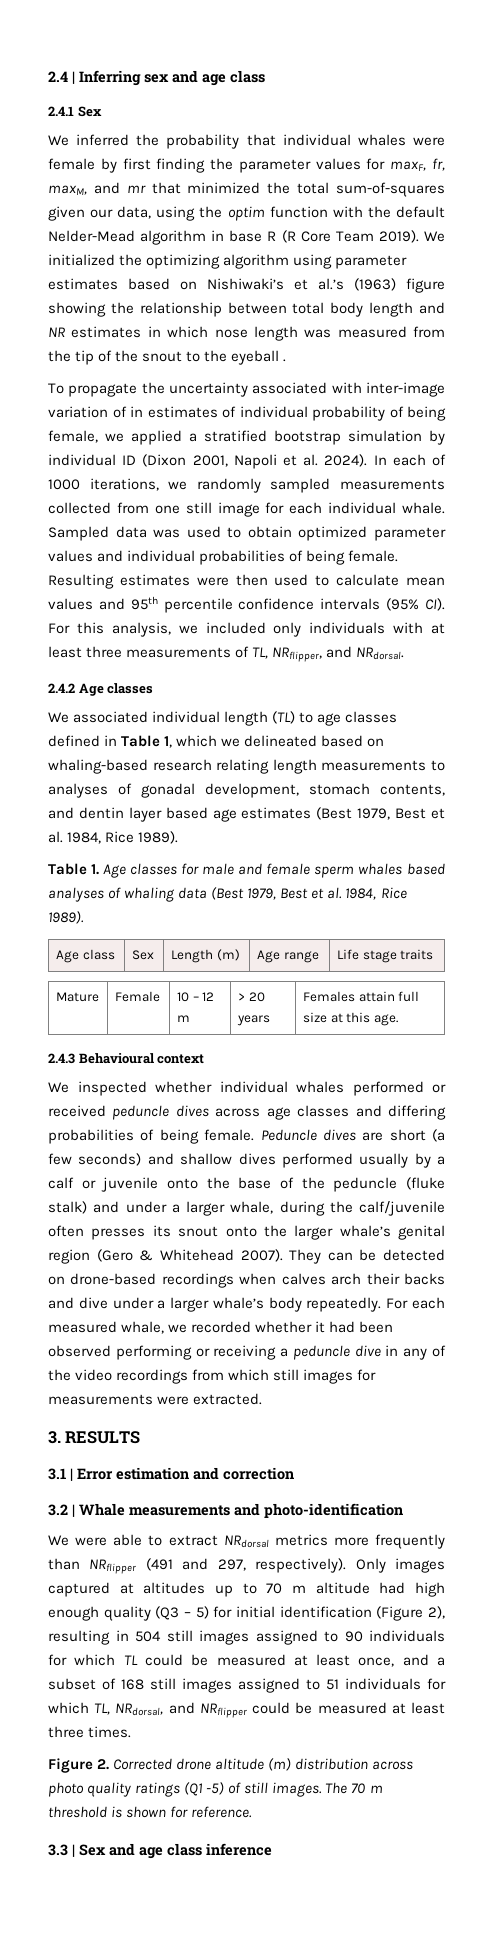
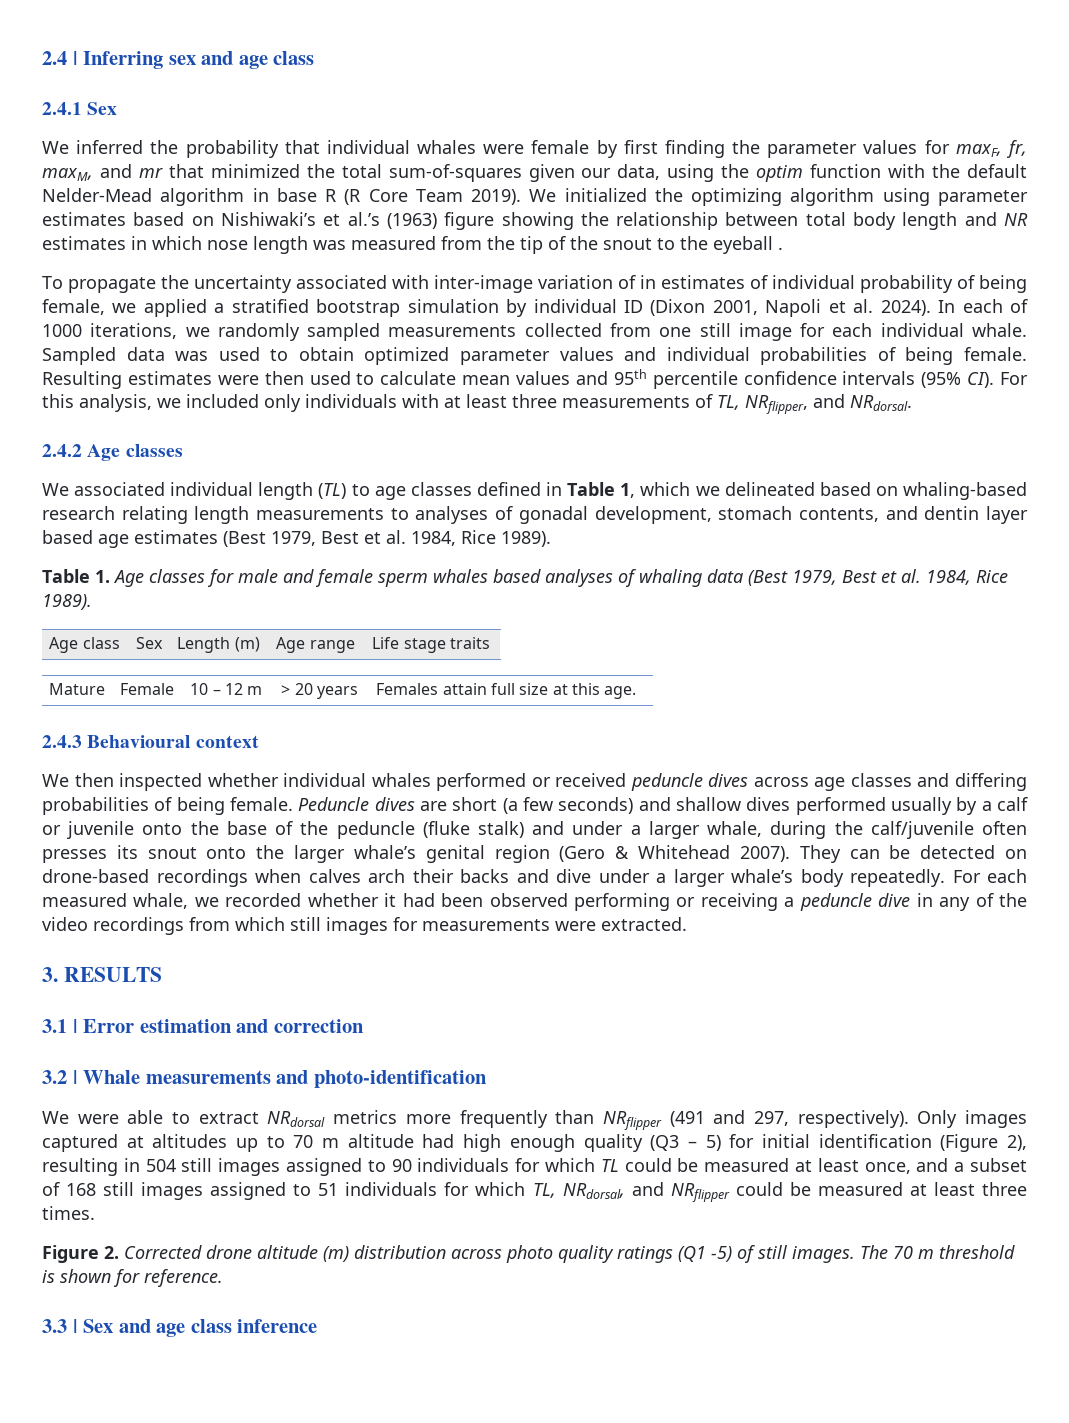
- We inspected whether individual whales performed or received peduncle dives across age classes and differing probabilities of being female.
+ We then inspected whether individual whales performed or received peduncle dives across age classes and differing probabilities of being female.

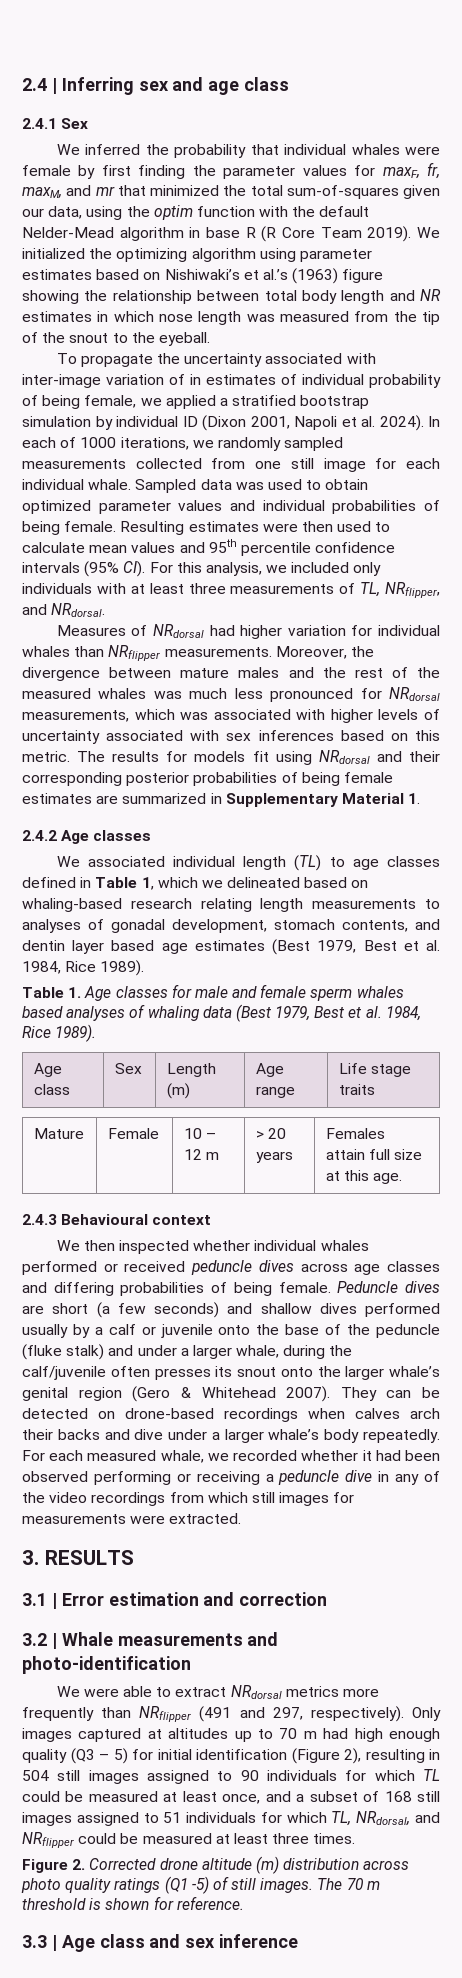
- We initialized the optimizing algorithm using parameter estimates based on Nishiwaki’s et al.’s (1963) figure showing the relationship between total body length and NR estimates in which nose length was measured from the tip of the snout to the eyeball .
+ We initialized the optimizing algorithm using parameter estimates based on Nishiwaki’s et al.’s (1963) figure showing the relationship between total body length and NR estimates in which nose length was measured from the tip of the snout to the eyeball.
+ Measures of NRdorsal had higher variation for individual whales than NRflipper measurements. Moreover, the divergence between mature males and the rest of the measured whales was much less pronounced for NRdorsal measurements, which was associated with higher levels of uncertainty associated with sex inferences based on this metric. The results for models fit using NRdorsal and their corresponding posterior probabilities of being female estimates are summarized in Supplementary Material 1.
- Only images captured at altitudes up to 70 m altitude had high enough quality (Q3 – 5) for initial identification (Figure 2), resulting in 504 still images assigned to 90 individuals for which TL could be measured at least once, and a subset of 168 still images assigned to 51 individuals for which TL, NRdorsal, and NRflipper could be measured at least three times.
+ Only images captured at altitudes up to 70 m had high enough quality (Q3 – 5) for initial identification (Figure 2), resulting in 504 still images assigned to 90 individuals for which TL could be measured at least once, and a subset of 168 still images assigned to 51 individuals for which TL, NRdorsal, and NRflipper could be measured at least three times.
- 3.3 | Sex and age class inference
+ 3.3 | Age class and sex inference

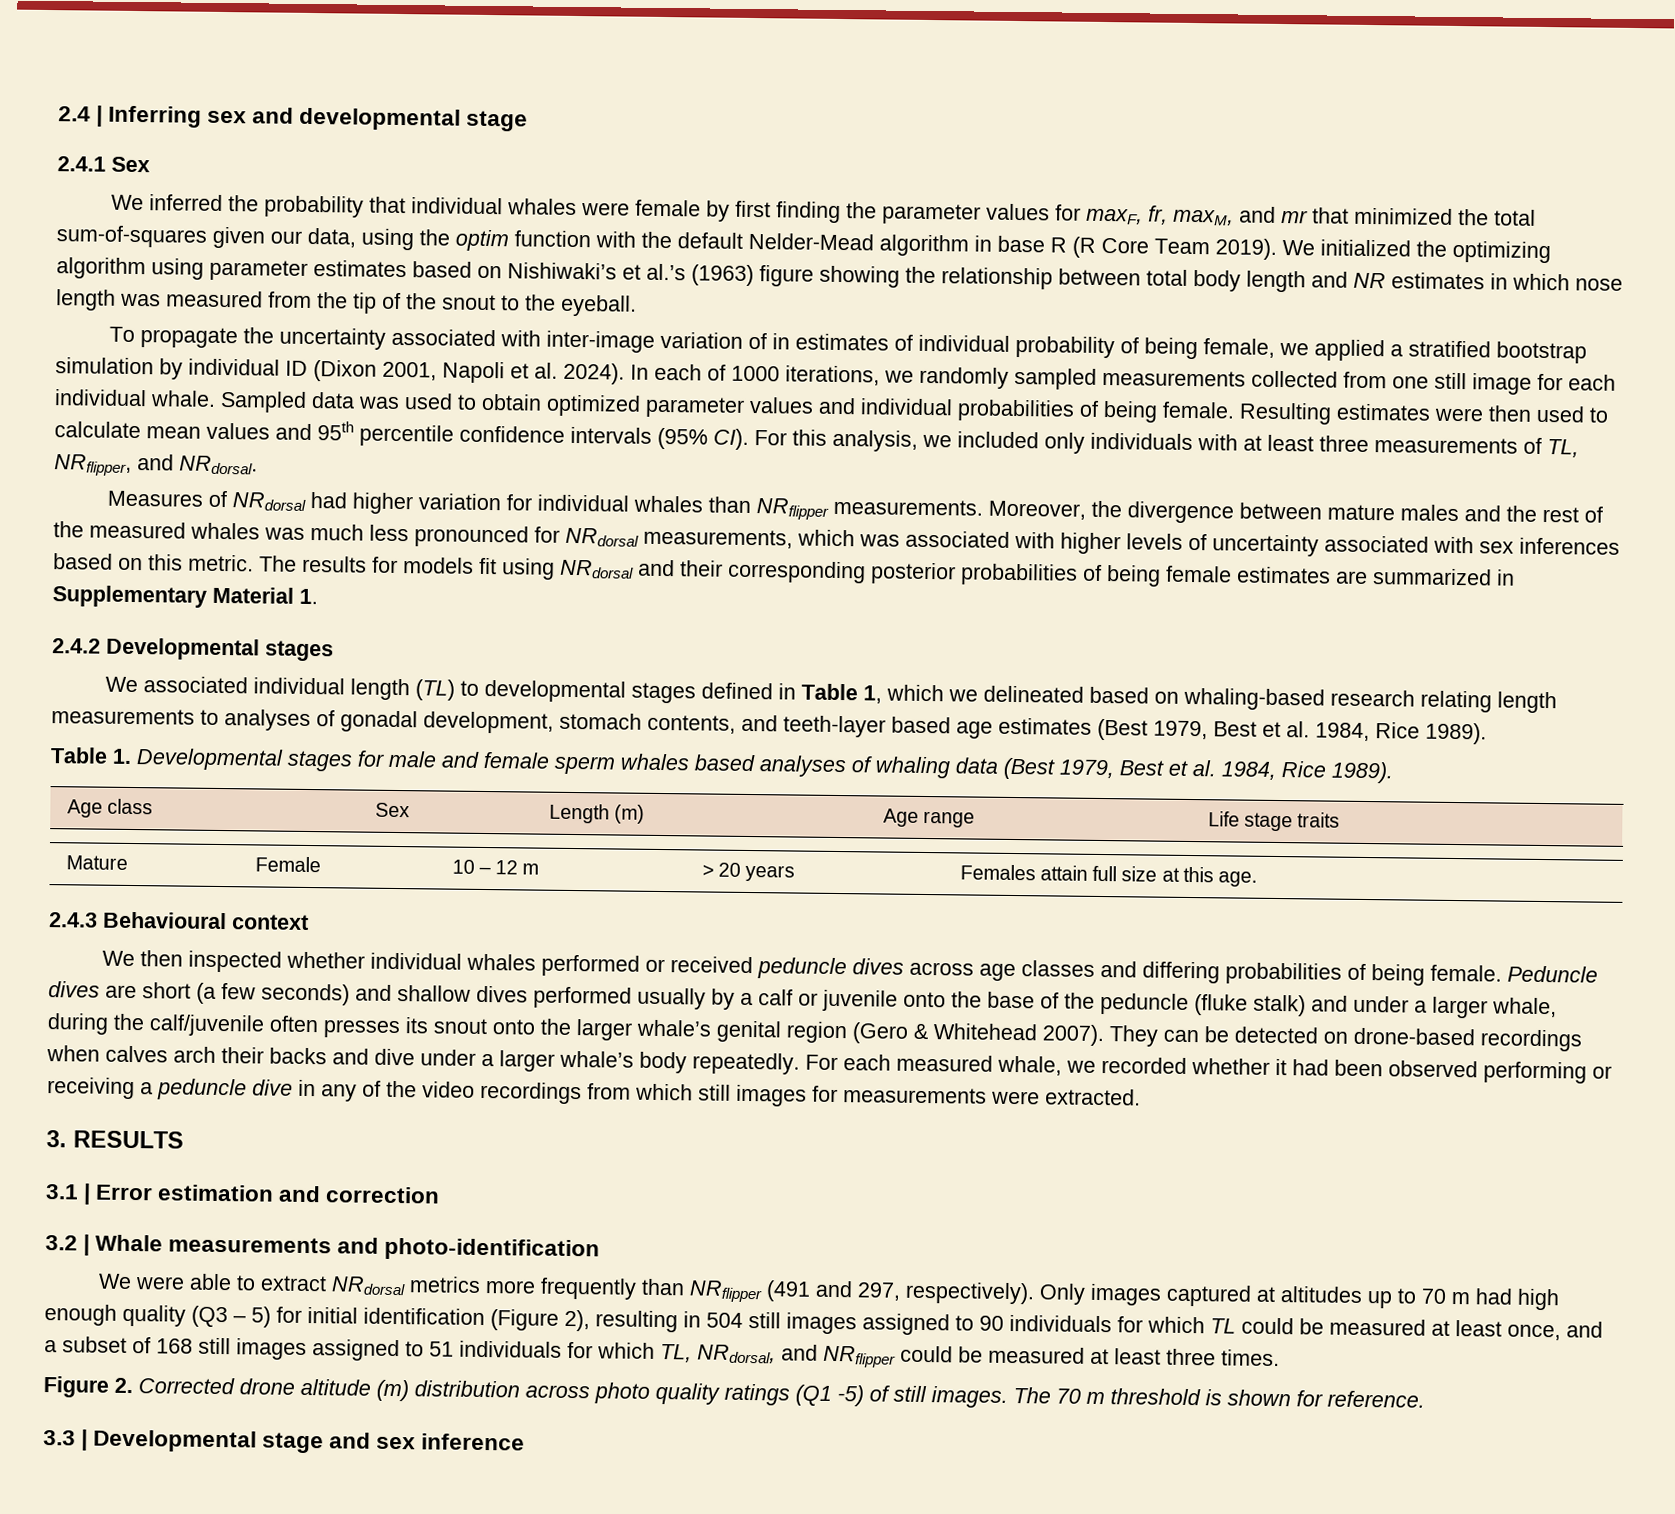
- 2.4 | Inferring sex and age class
+ 2.4 | Inferring sex and developmental stage
- 2.4.2 Age classes
+ 2.4.2 Developmental stages
- We associated individual length (TL) to age classes defined in Table 1, which we delineated based on whaling-based research relating length measurements to analyses of gonadal development, stomach contents, and dentin layer based age estimates (Best 1979, Best et al. 1984, Rice 1989).
+ We associated individual length (TL) to developmental stages defined in Table 1, which we delineated based on whaling-based research relating length measurements to analyses of gonadal development, stomach contents, and teeth-layer based age estimates (Best 1979, Best et al. 1984, Rice 1989).
- Table 1. Age classes for male and female sperm whales based analyses of whaling data (Best 1979, Best et al. 1984, Rice 1989).
+ Table 1. Developmental stages for male and female sperm whales based analyses of whaling data (Best 1979, Best et al. 1984, Rice 1989).
- 3.3 | Age class and sex inference
+ 3.3 | Developmental stage and sex inference

